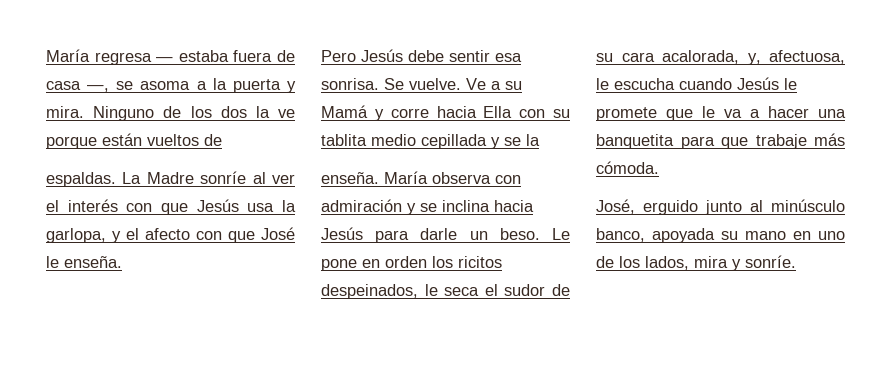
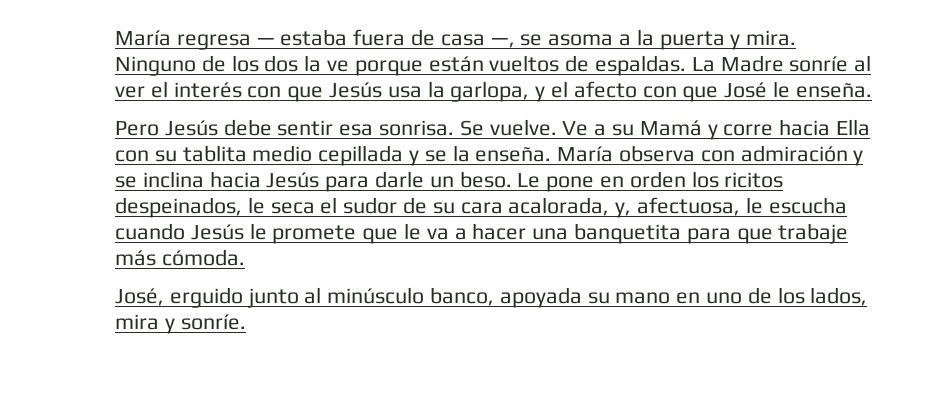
- Ninguno de los dos la ve porque están vueltos de
- espaldas.
+ Ninguno de los dos la ve porque están vueltos de espaldas.
- Ve a su Mamá y corre hacia Ella con su tablita medio cepillada y se la
- enseña.
+ Ve a su Mamá y corre hacia Ella con su tablita medio cepillada y se la enseña.

